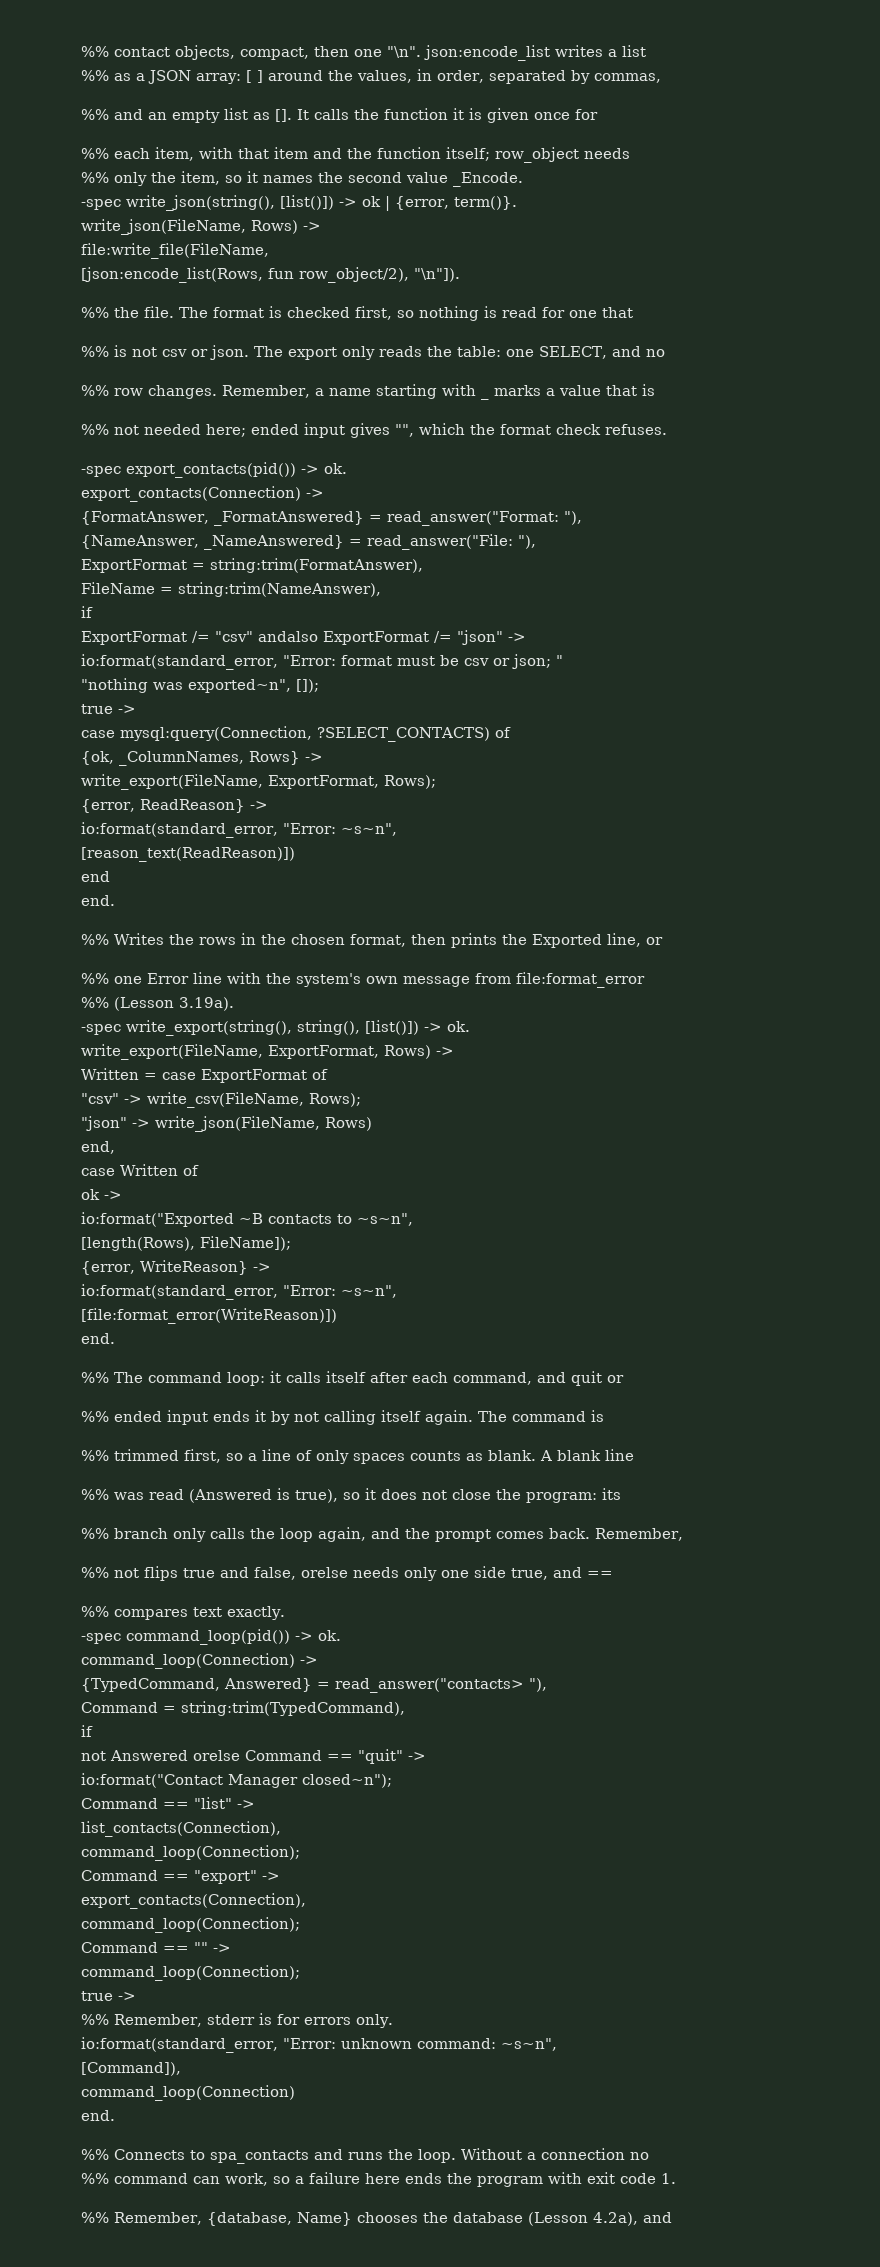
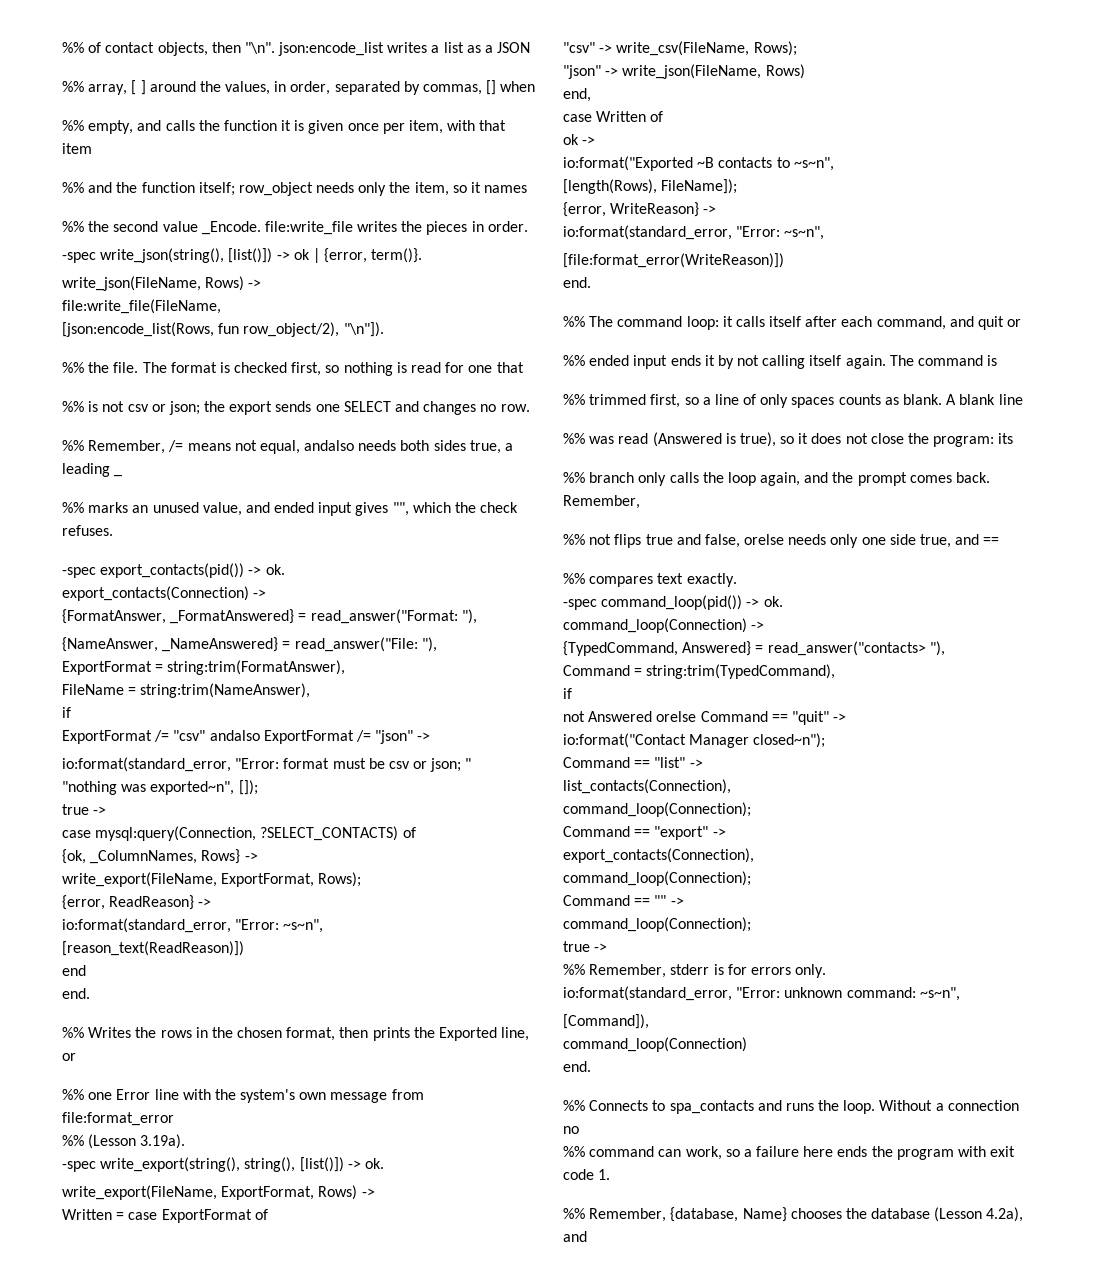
- %% contact objects, compact, then one "\n". json:encode_list writes a list
- %% as a JSON array: [ ] around the values, in order, separated by commas,
- %% and an empty list as []. It calls the function it is given once for
- %% each item, with that item and the function itself; row_object needs
- %% only the item, so it names the second value _Encode.
+ %% of contact objects, then "\n". json:encode_list writes a list as a JSON
+ %% array, [ ] around the values, in order, separated by commas, [] when
+ %% empty, and calls the function it is given once per item, with that item
+ %% and the function itself; row_object needs only the item, so it names
+ %% the second value _Encode. file:write_file writes the pieces in order.
- %% is not csv or json. The export only reads the table: one SELECT, and no
- %% row changes. Remember, a name starting with _ marks a value that is
- %% not needed here; ended input gives "", which the format check refuses.
+ %% is not csv or json; the export sends one SELECT and changes no row.
+ %% Remember, /= means not equal, andalso needs both sides true, a leading _
+ %% marks an unused value, and ended input gives "", which the check refuses.

